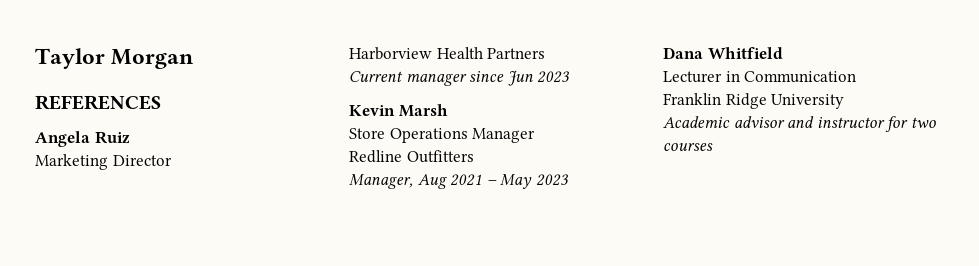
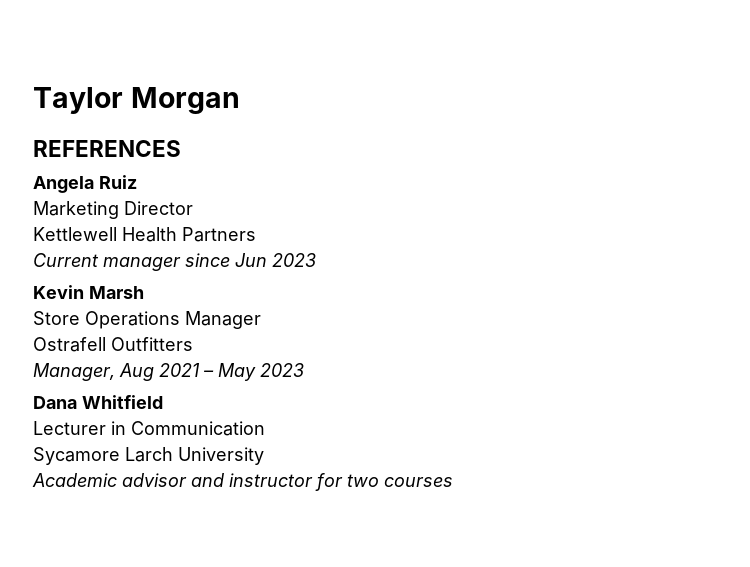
- Harborview Health Partners
+ Kettlewell Health Partners
- Redline Outfitters
+ Ostrafell Outfitters
- Franklin Ridge University
+ Sycamore Larch University

